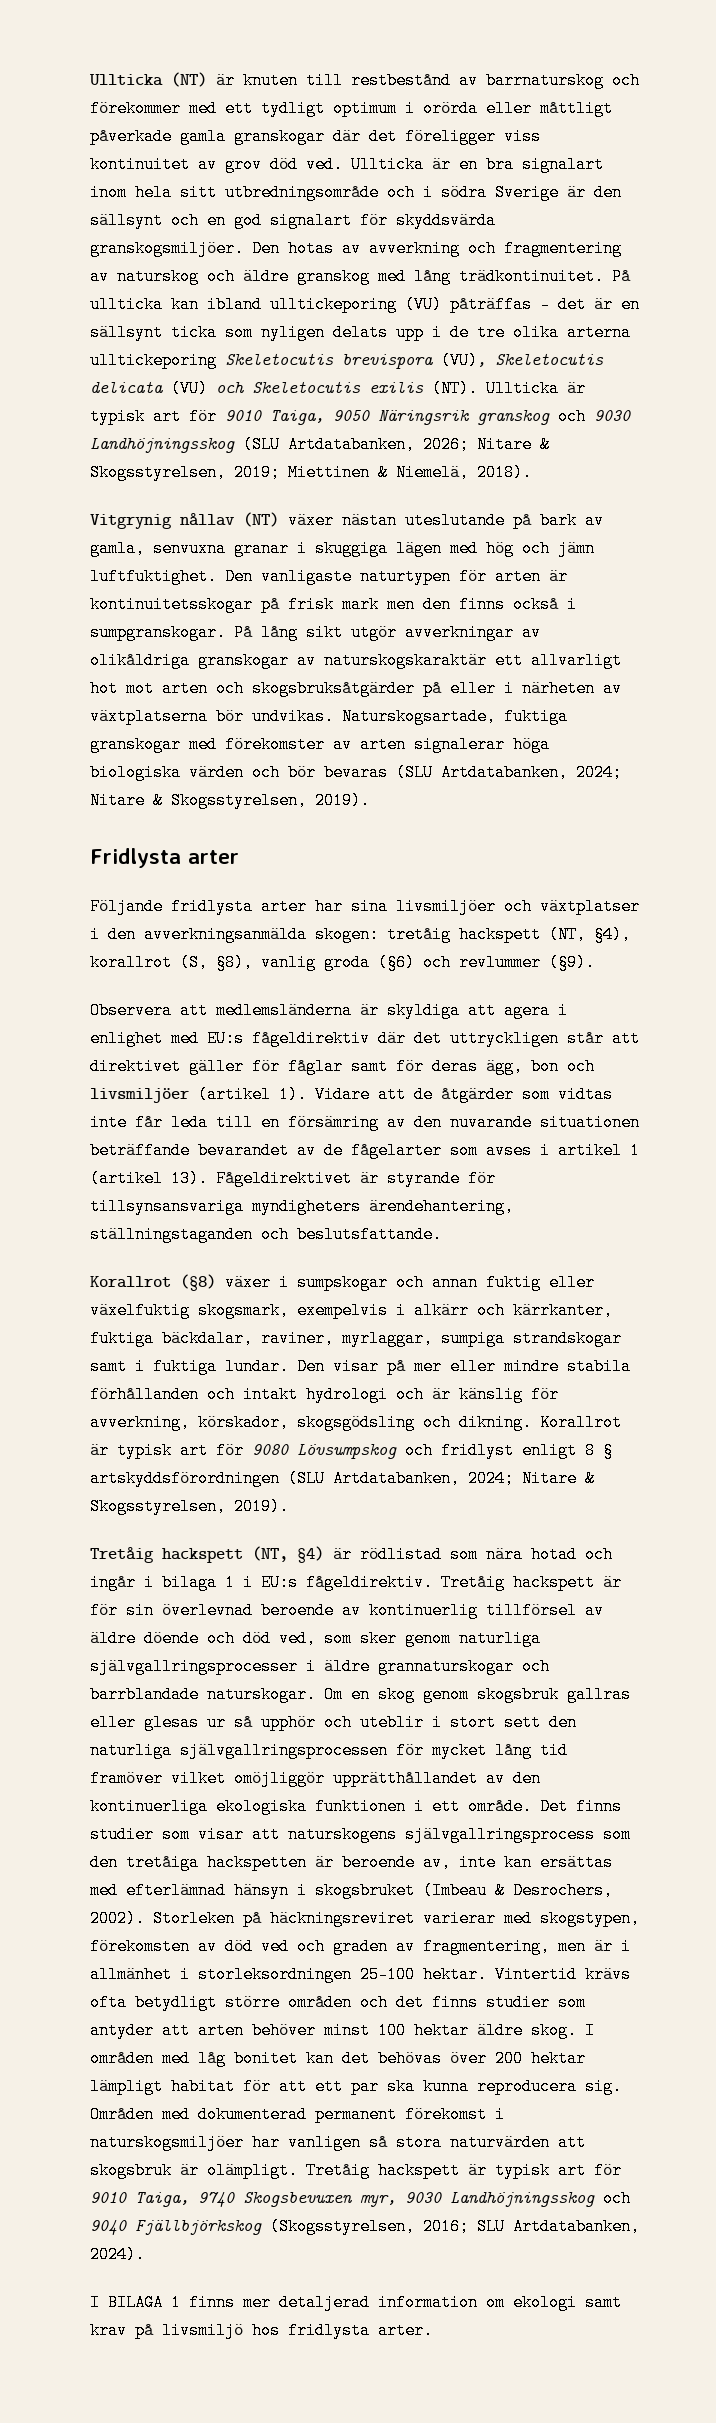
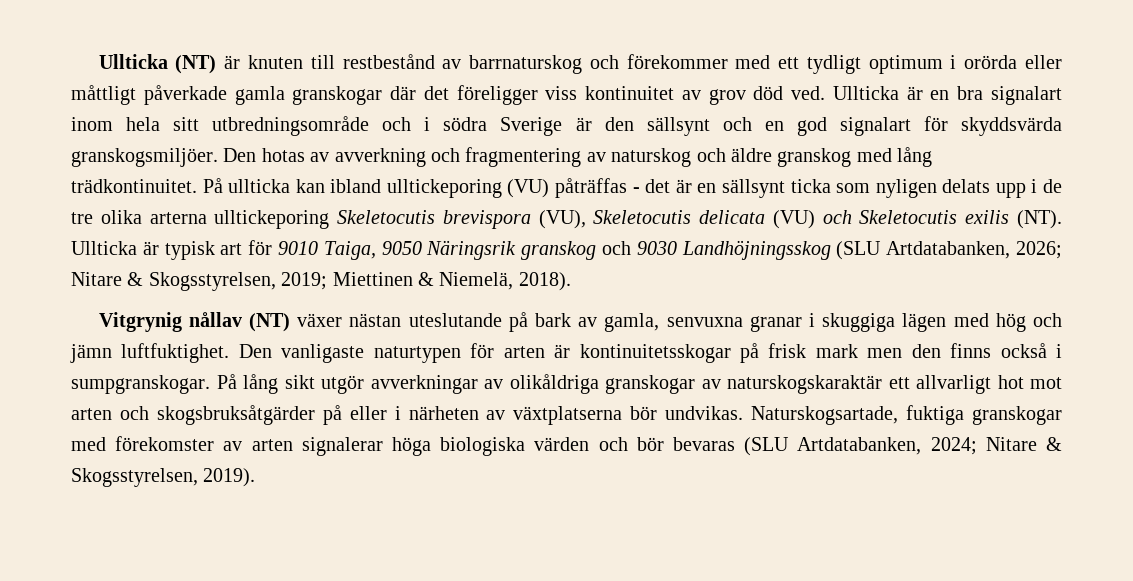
- Fridlysta arter
- Följande fridlysta arter har sina livsmiljöer och växtplatser i den avverkningsanmälda skogen: tretåig hackspett (NT, §4), korallrot (S, §8), vanlig groda (§6) och revlummer (§9).
- Observera att medlemsländerna är skyldiga att agera i enlighet med EU:s fågeldirektiv där det uttryckligen står att direktivet gäller för fåglar samt för deras ägg, bon och livsmiljöer (artikel 1). Vidare att de åtgärder som vidtas inte får leda till en försämring av den nuvarande situationen beträffande bevarandet av de fågelarter som avses i artikel 1 (artikel 13). Fågeldirektivet är styrande för tillsynsansvariga myndigheters ärendehantering, ställningstaganden och beslutsfattande.
- Korallrot (§8) växer i sumpskogar och annan fuktig eller växelfuktig skogsmark, exempelvis i alkärr och kärrkanter, fuktiga bäckdalar, raviner, myrlaggar, sumpiga strandskogar samt i fuktiga lundar. Den visar på mer eller mindre stabila förhållanden och intakt hydrologi och är känslig för avverkning, körskador, skogsgödsling och dikning. Korallrot är typisk art för 9080 Lövsumpskog och fridlyst enligt 8 § artskyddsförordningen (SLU Artdatabanken, 2024; Nitare & Skogsstyrelsen, 2019).
- Tretåig hackspett (NT, §4) är rödlistad som nära hotad och ingår i bilaga 1 i EU:s fågeldirektiv. Tretåig hackspett är för sin överlevnad beroende av kontinuerlig tillförsel av äldre döende och död ved, som sker genom naturliga självgallringsprocesser i äldre grannaturskogar och barrblandade naturskogar. Om en skog genom skogsbruk gallras eller glesas ur så upphör och uteblir i stort sett den naturliga självgallringsprocessen för mycket lång tid framöver vilket omöjliggör upprätthållandet av den kontinuerliga ekologiska funktionen i ett område. Det finns studier som visar att naturskogens självgallringsprocess som den tretåiga hackspetten är beroende av, inte kan ersättas med efterlämnad hänsyn i skogsbruket (Imbeau & Desrochers, 2002). Storleken på häckningsreviret varierar med skogstypen, förekomsten av död ved och graden av fragmentering, men är i allmänhet i storleksordningen 25–100 hektar. Vintertid krävs ofta betydligt större områden och det finns studier som antyder att arten behöver minst 100 hektar äldre skog. I områden med låg bonitet kan det behövas över 200 hektar lämpligt habitat för att ett par ska kunna reproducera sig. Områden med dokumenterad permanent förekomst i naturskogsmiljöer har vanligen så stora naturvärden att skogsbruk är olämpligt. Tretåig hackspett är typisk art för 9010 Taiga, 9740 Skogsbevuxen myr, 9030 Landhöjningsskog och 9040 Fjällbjörkskog (Skogsstyrelsen, 2016; SLU Artdatabanken, 2024).
- I BILAGA 1 finns mer detaljerad information om ekologi samt krav på livsmiljö hos fridlysta arter.

